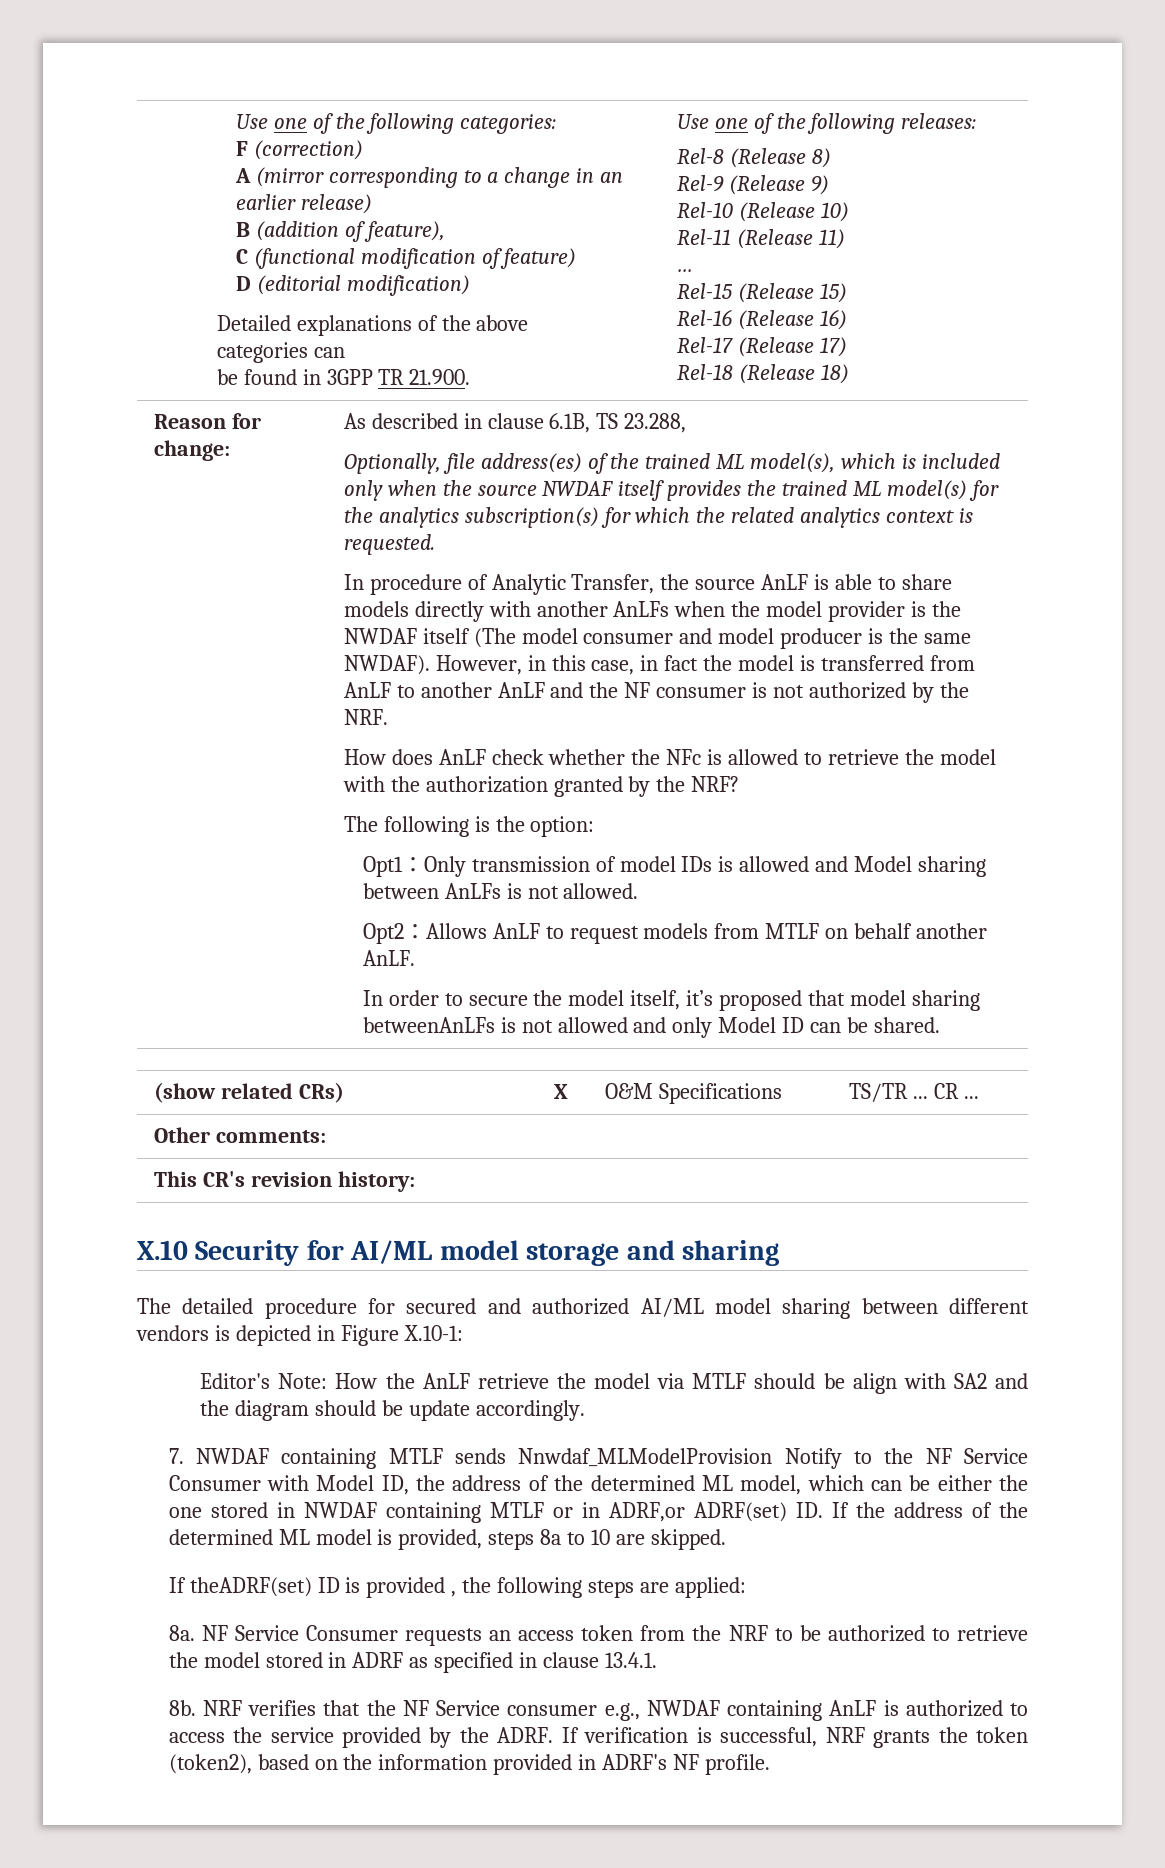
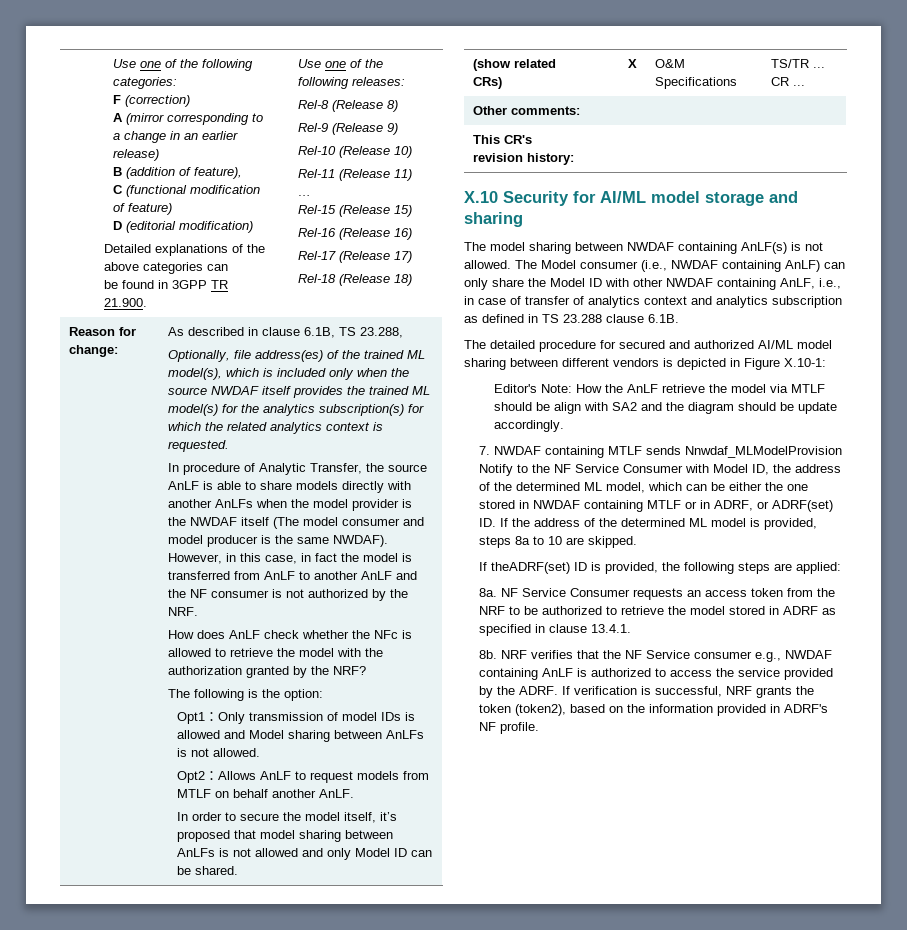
- In order to secure the model itself, it’s proposed that model sharing betweenAnLFs is not allowed and only Model ID can be shared.
+ In order to secure the model itself, it’s proposed that model sharing between AnLFs is not allowed and only Model ID can be shared.
+ The model sharing between NWDAF containing AnLF(s) is not allowed. The Model consumer (i.e., NWDAF containing AnLF) can only share the Model ID with other NWDAF containing AnLF, i.e., in case of transfer of analytics context and analytics subscription as defined in TS 23.288 clause 6.1B.
- 7. NWDAF containing MTLF sends Nnwdaf_MLModelProvision Notify to the NF Service Consumer with Model ID, the address of the determined ML model, which can be either the one stored in NWDAF containing MTLF or in ADRF,or ADRF(set) ID. If the address of the determined ML model is provided, steps 8a to 10 are skipped.
+ 7. NWDAF containing MTLF sends Nnwdaf_MLModelProvision Notify to the NF Service Consumer with Model ID, the address of the determined ML model, which can be either the one stored in NWDAF containing MTLF or in ADRF, or ADRF(set) ID. If the address of the determined ML model is provided, steps 8a to 10 are skipped.
- If theADRF(set) ID is provided , the following steps are applied:
+ If theADRF(set) ID is provided, the following steps are applied:

